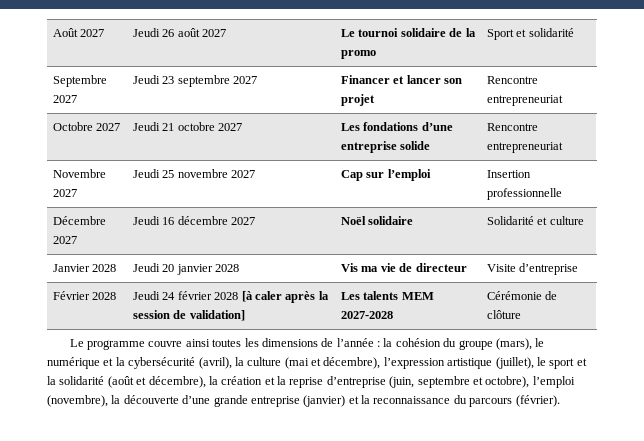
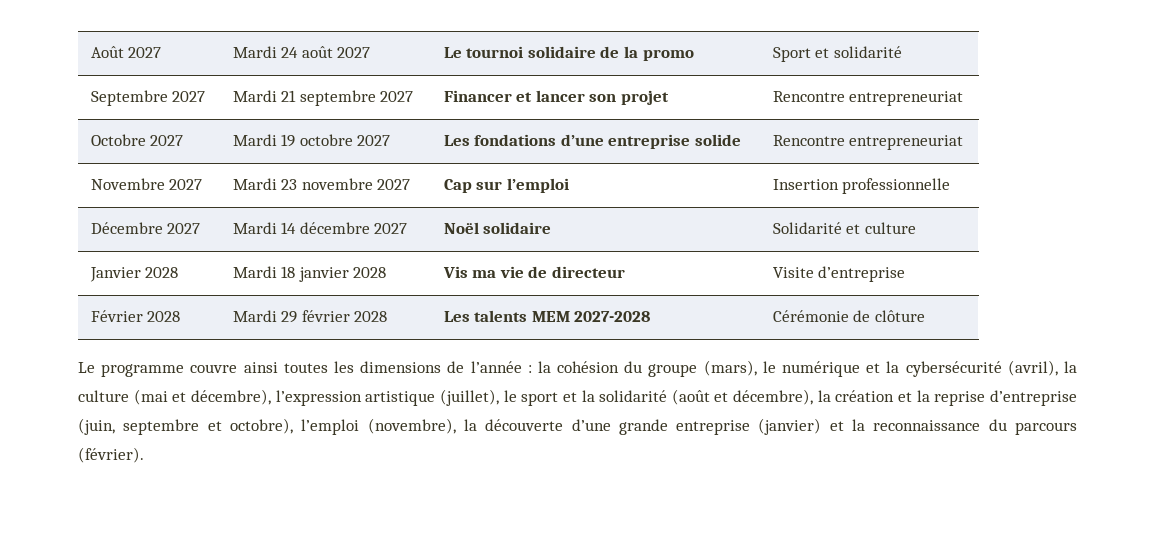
- Août 2027 | Jeudi 26 août 2027 | Le tournoi solidaire de la promo | Sport et solidarité
+ Août 2027 | Mardi 24 août 2027 | Le tournoi solidaire de la promo | Sport et solidarité
- Septembre 2027 | Jeudi 23 septembre 2027 | Financer et lancer son projet | Rencontre entrepreneuriat
+ Septembre 2027 | Mardi 21 septembre 2027 | Financer et lancer son projet | Rencontre entrepreneuriat
- Octobre 2027 | Jeudi 21 octobre 2027 | Les fondations d’une entreprise solide | Rencontre entrepreneuriat
+ Octobre 2027 | Mardi 19 octobre 2027 | Les fondations d’une entreprise solide | Rencontre entrepreneuriat
- Novembre 2027 | Jeudi 25 novembre 2027 | Cap sur l’emploi | Insertion professionnelle
+ Novembre 2027 | Mardi 23 novembre 2027 | Cap sur l’emploi | Insertion professionnelle
- Décembre 2027 | Jeudi 16 décembre 2027 | Noël solidaire | Solidarité et culture
+ Décembre 2027 | Mardi 14 décembre 2027 | Noël solidaire | Solidarité et culture
- Janvier 2028 | Jeudi 20 janvier 2028 | Vis ma vie de directeur | Visite d’entreprise
+ Janvier 2028 | Mardi 18 janvier 2028 | Vis ma vie de directeur | Visite d’entreprise
- Février 2028 | Jeudi 24 février 2028 [à caler après la session de validation] | Les talents MEM 2027-2028 | Cérémonie de clôture
+ Février 2028 | Mardi 29 février 2028 | Les talents MEM 2027-2028 | Cérémonie de clôture

